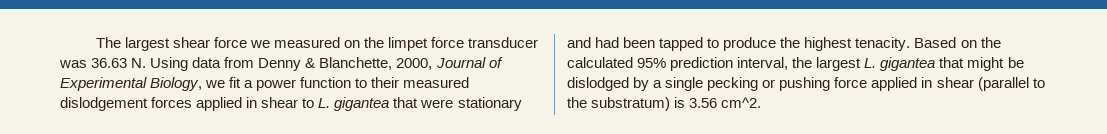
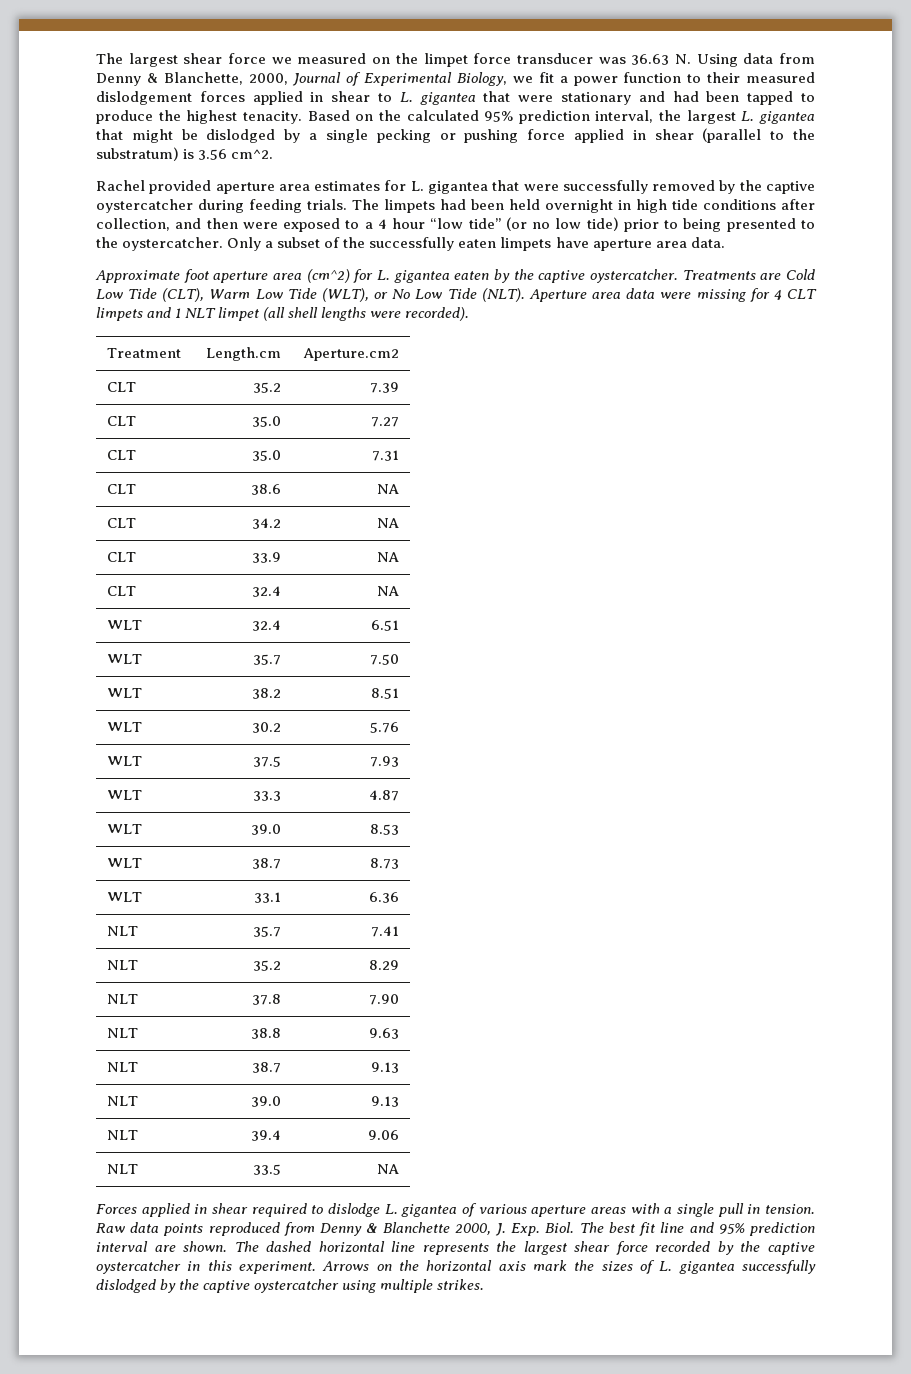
+ Rachel provided aperture area estimates for L. gigantea that were successfully removed by the captive oystercatcher during feeding trials. The limpets had been held overnight in high tide conditions after collection, and then were exposed to a 4 hour “low tide” (or no low tide) prior to being presented to the oystercatcher. Only a subset of the successfully eaten limpets have aperture area data.
+ Approximate foot aperture area (cm^2) for L. gigantea eaten by the captive oystercatcher. Treatments are Cold Low Tide (CLT), Warm Low Tide (WLT), or No Low Tide (NLT). Aperture area data were missing for 4 CLT limpets and 1 NLT limpet (all shell lengths were recorded).
+ Treatment | Length.cm | Aperture.cm2
+ CLT | 35.2 | 7.39
+ CLT | 35.0 | 7.27
+ CLT | 35.0 | 7.31
+ CLT | 38.6 | NA
+ CLT | 34.2 | NA
+ CLT | 33.9 | NA
+ CLT | 32.4 | NA
+ WLT | 32.4 | 6.51
+ WLT | 35.7 | 7.50
+ WLT | 38.2 | 8.51
+ WLT | 30.2 | 5.76
+ WLT | 37.5 | 7.93
+ WLT | 33.3 | 4.87
+ WLT | 39.0 | 8.53
+ WLT | 38.7 | 8.73
+ WLT | 33.1 | 6.36
+ NLT | 35.7 | 7.41
+ NLT | 35.2 | 8.29
+ NLT | 37.8 | 7.90
+ NLT | 38.8 | 9.63
+ NLT | 38.7 | 9.13
+ NLT | 39.0 | 9.13
+ NLT | 39.4 | 9.06
+ NLT | 33.5 | NA
+ Forces applied in shear required to dislodge L. gigantea of various aperture areas with a single pull in tension. Raw data points reproduced from Denny & Blanchette 2000, J. Exp. Biol. The best fit line and 95% prediction interval are shown. The dashed horizontal line represents the largest shear force recorded by the captive oystercatcher in this experiment. Arrows on the horizontal axis mark the sizes of L. gigantea successfully dislodged by the captive oystercatcher using multiple strikes.

